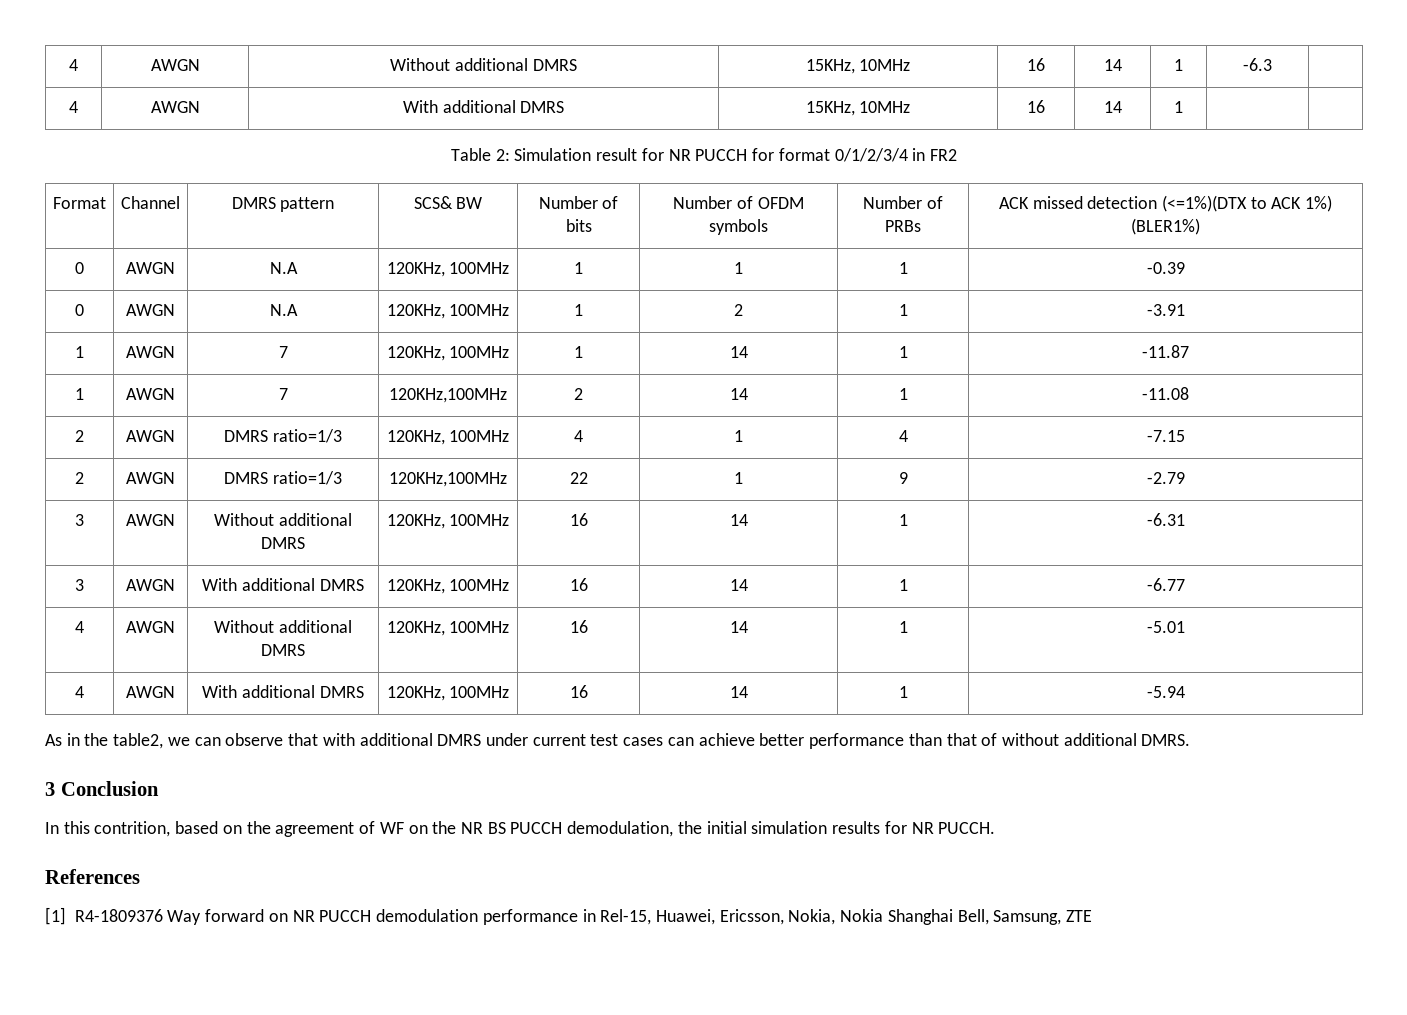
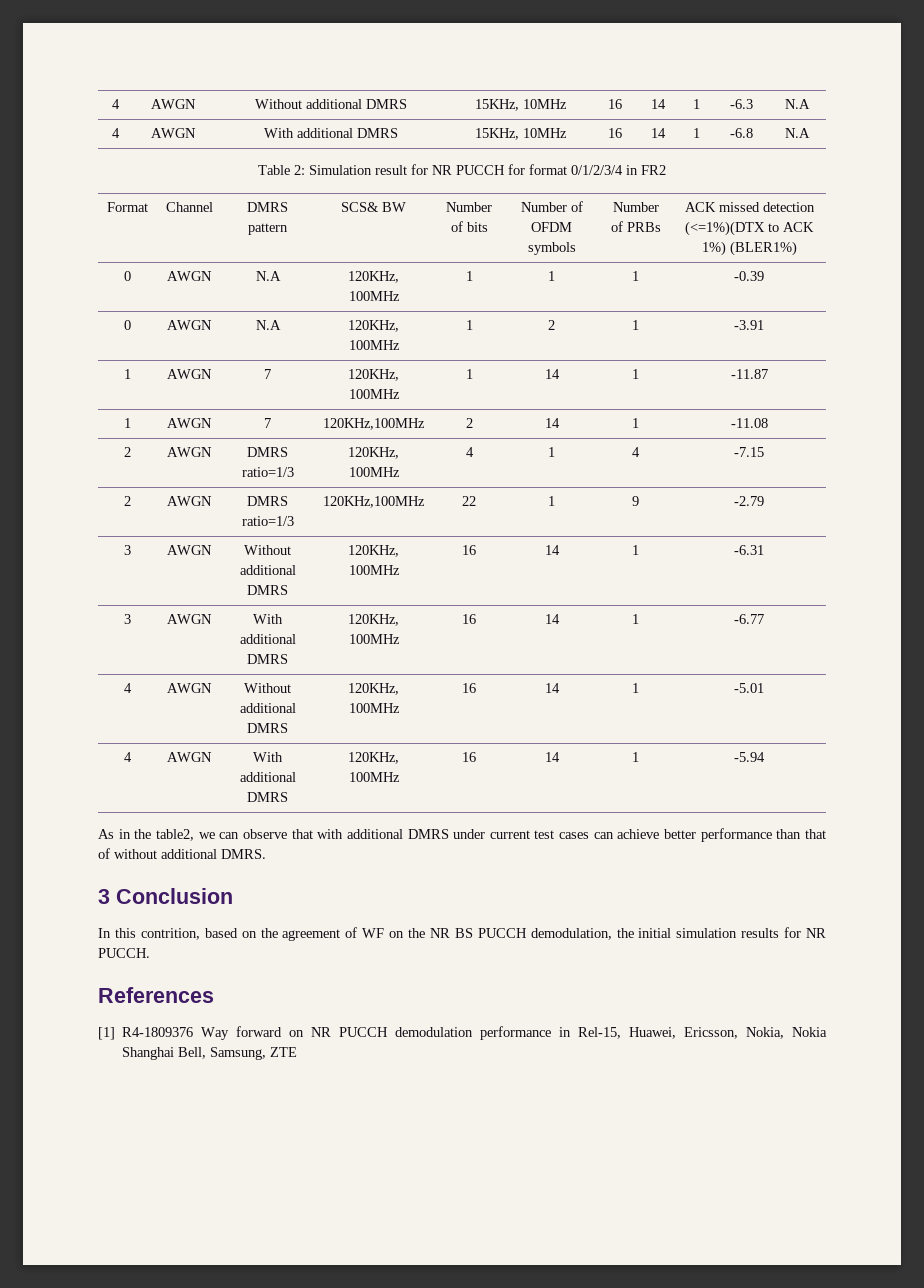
- 4 | AWGN | Without additional DMRS | 15KHz, 10MHz | 16 | 14 | 1 | -6.3 |
+ 4 | AWGN | Without additional DMRS | 15KHz, 10MHz | 16 | 14 | 1 | -6.3 | N.A
- 4 | AWGN | With additional DMRS | 15KHz, 10MHz | 16 | 14 | 1 | |
+ 4 | AWGN | With additional DMRS | 15KHz, 10MHz | 16 | 14 | 1 | -6.8 | N.A

